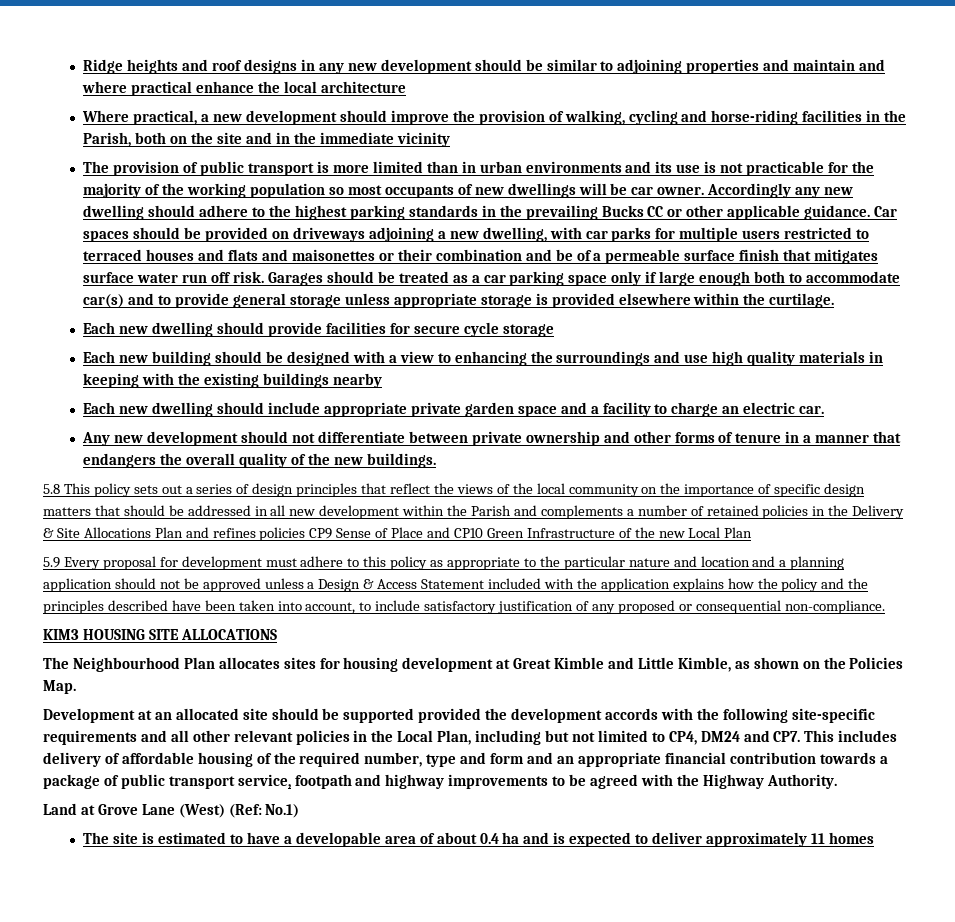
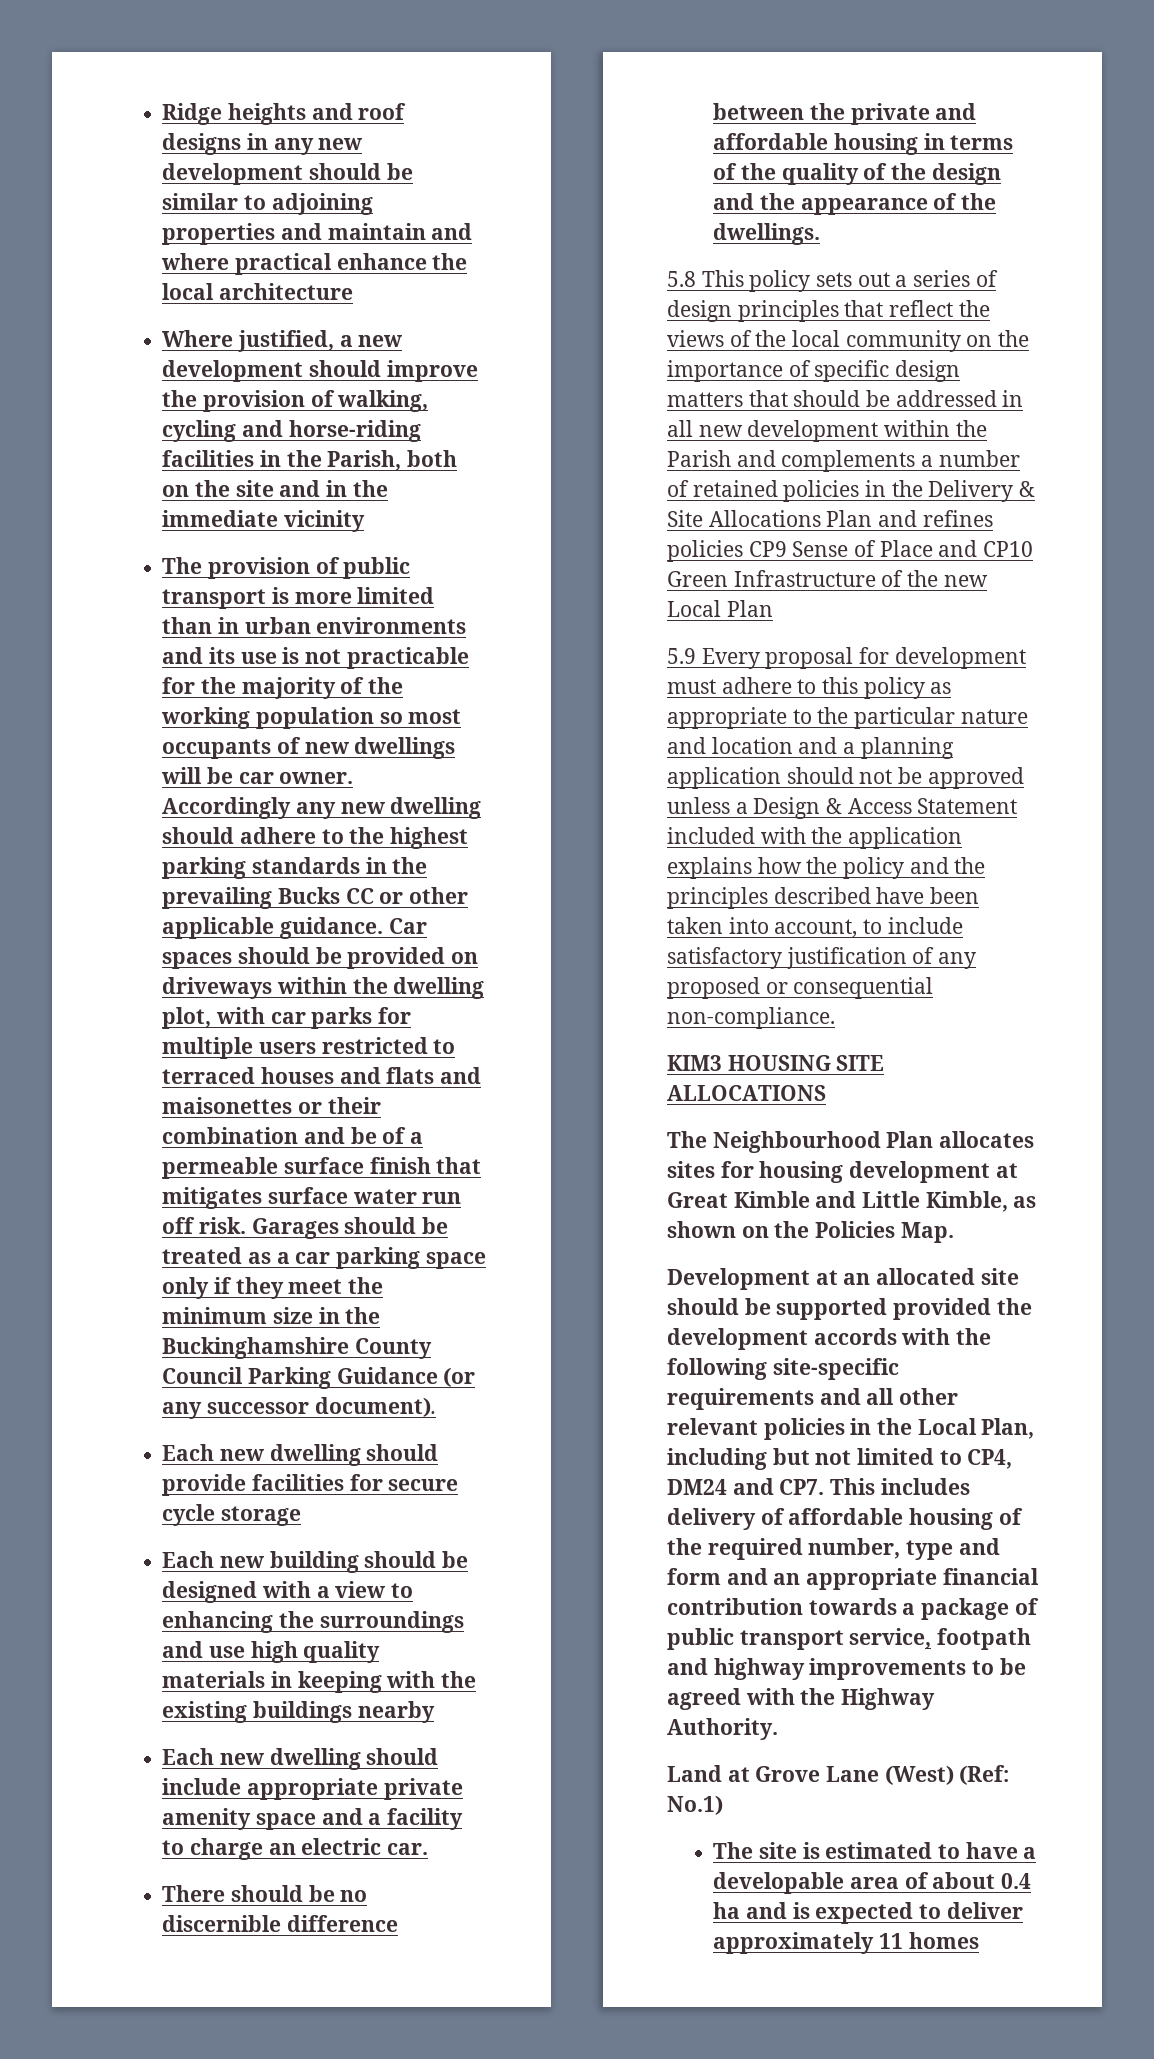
- Where practical, a new development should improve the provision of walking, cycling and horse-riding facilities in the Parish, both on the site and in the immediate vicinity
+ Where justified, a new development should improve the provision of walking, cycling and horse-riding facilities in the Parish, both on the site and in the immediate vicinity
- Car spaces should be provided on driveways adjoining a new dwelling, with car parks for multiple users restricted to terraced houses and flats and maisonettes or their combination and be of a permeable surface finish that mitigates surface water run off risk.
+ Car spaces should be provided on driveways within the dwelling plot, with car parks for multiple users restricted to terraced houses and flats and maisonettes or their combination and be of a permeable surface finish that mitigates surface water run off risk.
- Garages should be treated as a car parking space only if large enough both to accommodate car(s) and to provide general storage unless appropriate storage is provided elsewhere within the curtilage.
+ Garages should be treated as a car parking space only if they meet the minimum size in the Buckinghamshire County Council Parking Guidance (or any successor document).
- Each new dwelling should include appropriate private garden space and a facility to charge an electric car.
+ Each new dwelling should include appropriate private amenity space and a facility to charge an electric car.
- Any new development should not differentiate between private ownership and other forms of tenure in a manner that endangers the overall quality of the new buildings.
+ There should be no discernible difference between the private and affordable housing in terms of the quality of the design and the appearance of the dwellings.

